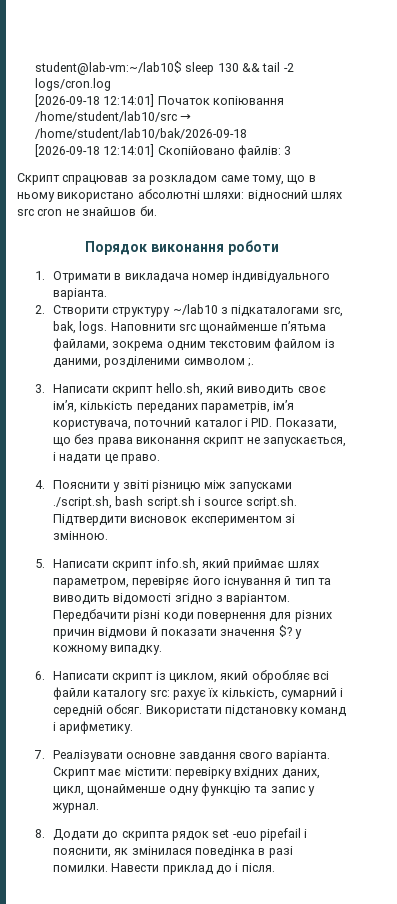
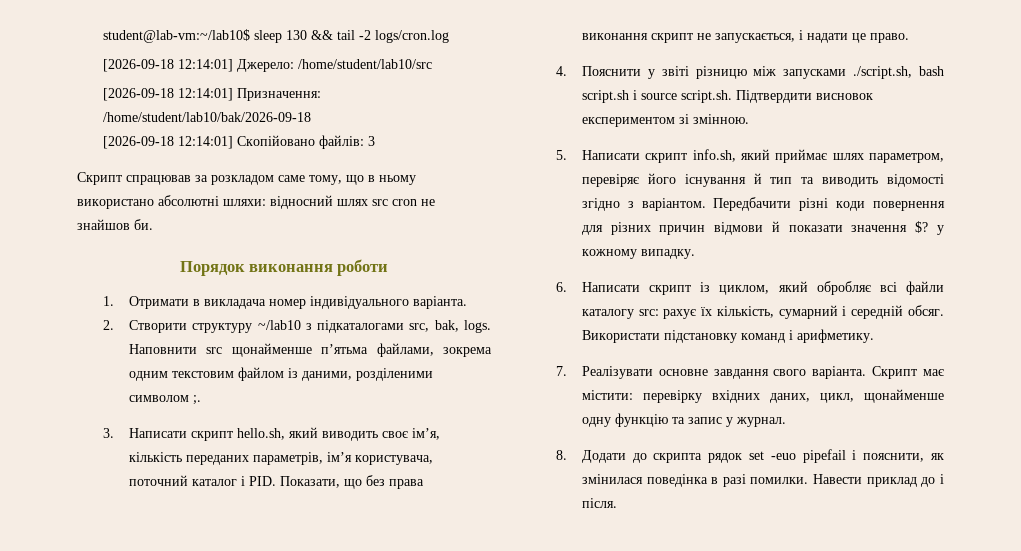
- [2026-09-18 12:14:01] Початок копіювання /home/student/lab10/src → /home/student/lab10/bak/2026-09-18
+ [2026-09-18 12:14:01] Джерело: /home/student/lab10/src
+ [2026-09-18 12:14:01] Призначення: /home/student/lab10/bak/2026-09-18

